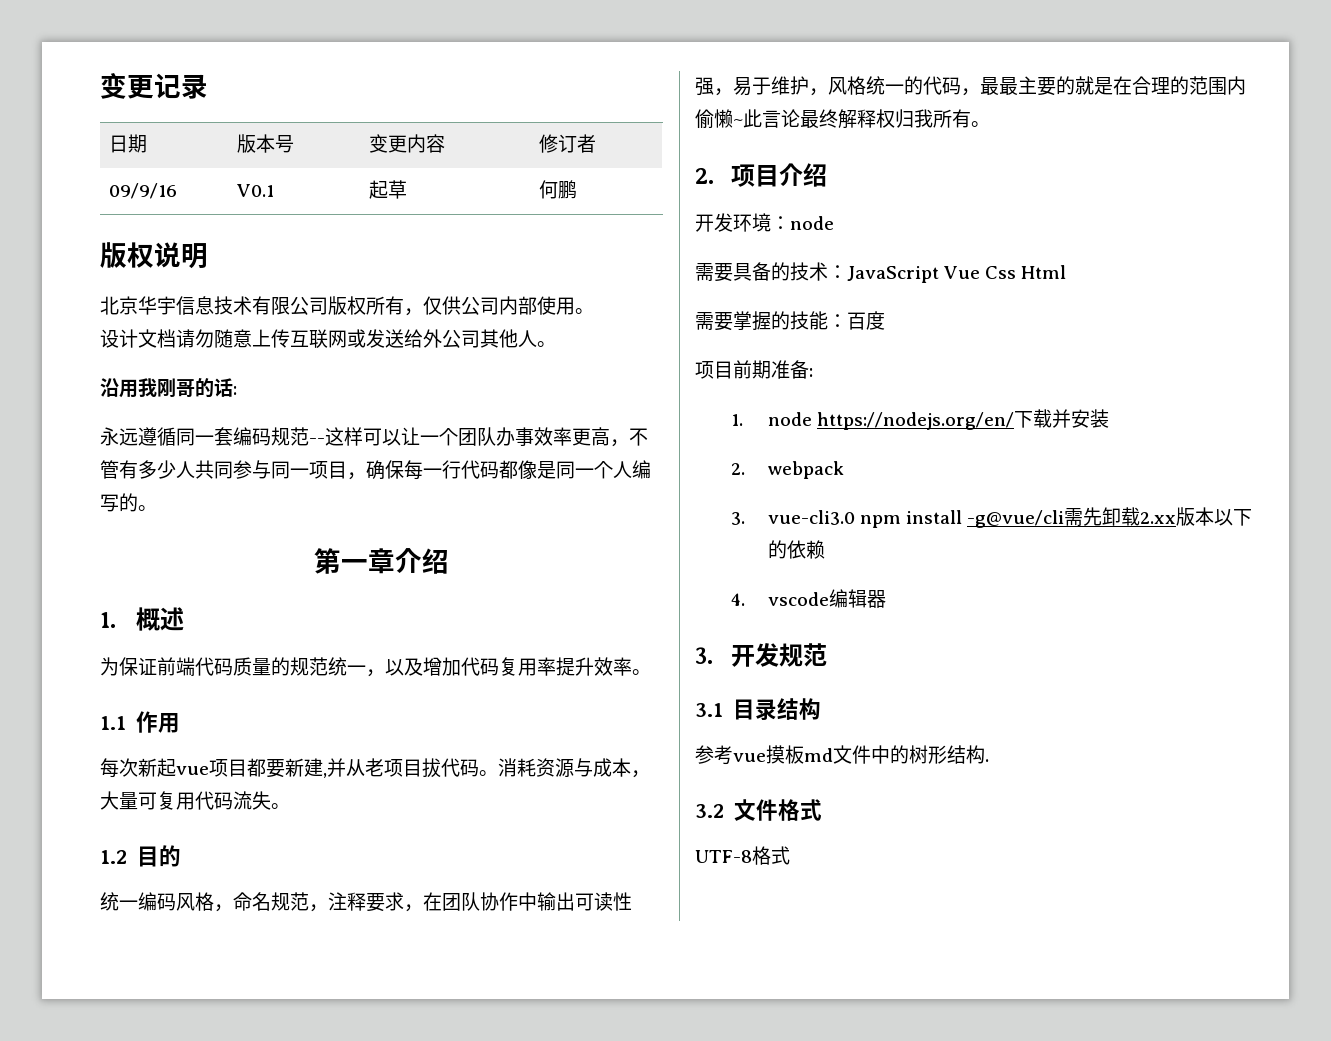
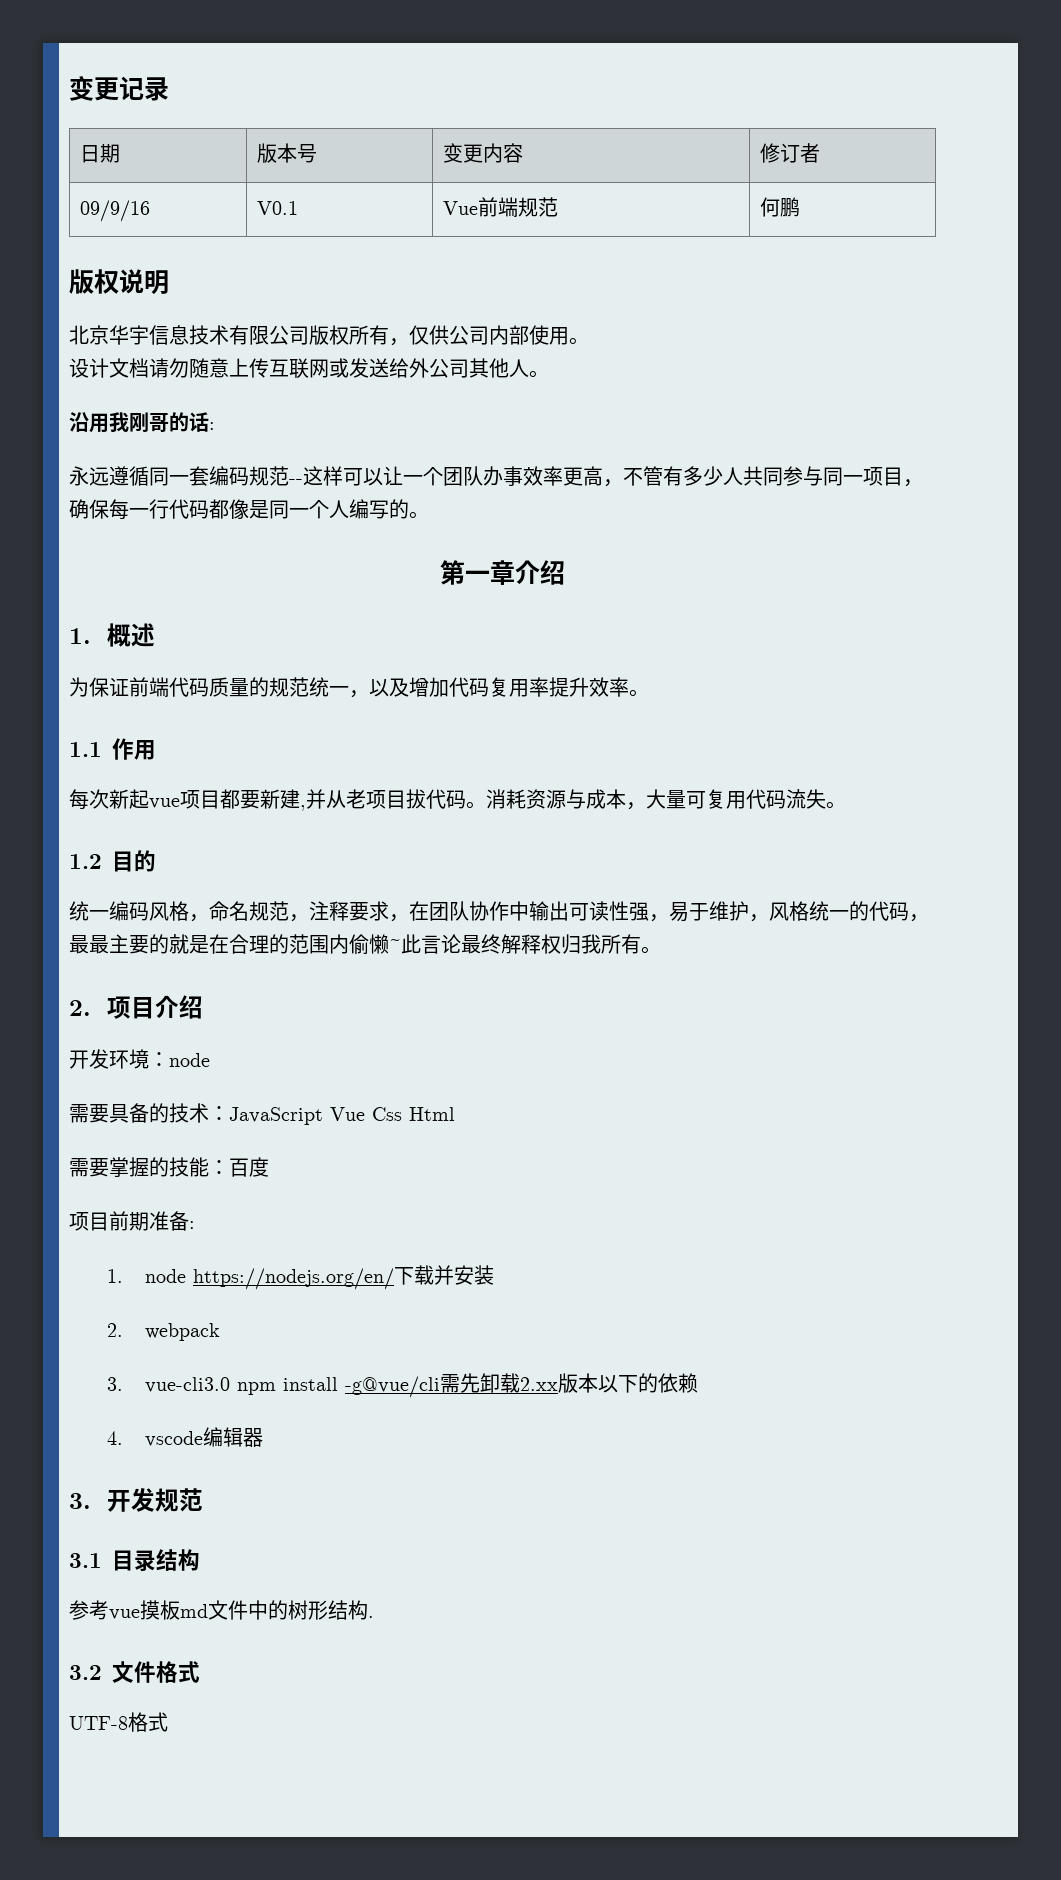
- 09/9/16 | V0.1 | 起草 | 何鹏
+ 09/9/16 | V0.1 | Vue前端规范 | 何鹏

